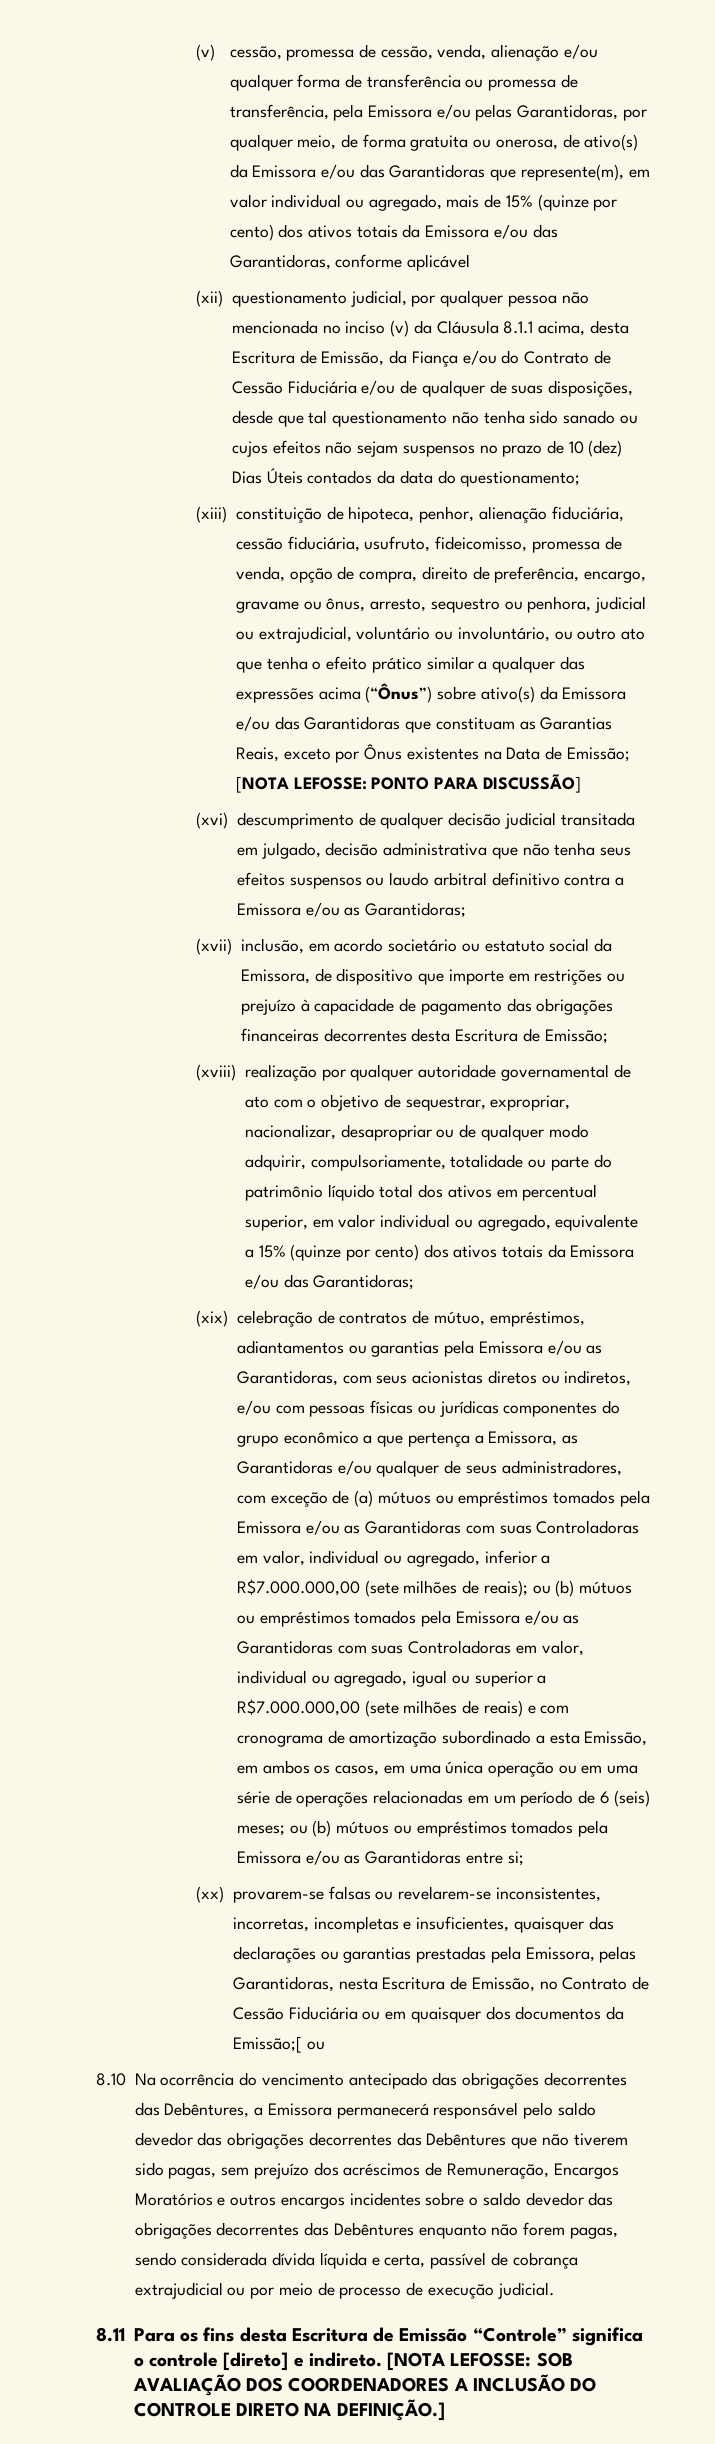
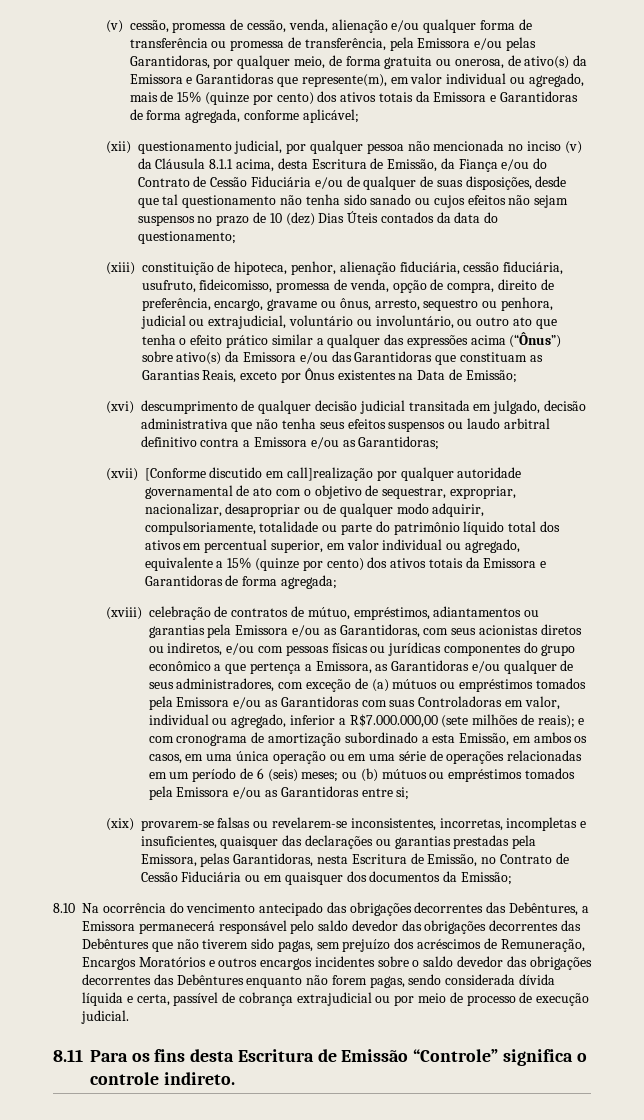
- (v) cessão, promessa de cessão, venda, alienação e/ou qualquer forma de transferência ou promessa de transferência, pela Emissora e/ou pelas Garantidoras, por qualquer meio, de forma gratuita ou onerosa, de ativo(s) da Emissora e/ou das Garantidoras que represente(m), em valor individual ou agregado, mais de 15% (quinze por cento) dos ativos totais da Emissora e/ou das Garantidoras, conforme aplicável
+ (v) cessão, promessa de cessão, venda, alienação e/ou qualquer forma de transferência ou promessa de transferência, pela Emissora e/ou pelas Garantidoras, por qualquer meio, de forma gratuita ou onerosa, de ativo(s) da Emissora e Garantidoras que represente(m), em valor individual ou agregado, mais de 15% (quinze por cento) dos ativos totais da Emissora e Garantidoras de forma agregada, conforme aplicável;
- [NOTA LEFOSSE: PONTO PARA DISCUSSÃO]
- (xvii) inclusão, em acordo societário ou estatuto social da Emissora, de dispositivo que importe em restrições ou prejuízo à capacidade de pagamento das obrigações financeiras decorrentes desta Escritura de Emissão;
- (xviii) realização por qualquer autoridade governamental de ato com o objetivo de sequestrar, expropriar, nacionalizar, desapropriar ou de qualquer modo adquirir, compulsoriamente, totalidade ou parte do patrimônio líquido total dos ativos em percentual superior, em valor individual ou agregado, equivalente a 15% (quinze por cento) dos ativos totais da Emissora e/ou das Garantidoras;
- (xix) celebração de contratos de mútuo, empréstimos, adiantamentos ou garantias pela Emissora e/ou as Garantidoras, com seus acionistas diretos ou indiretos, e/ou com pessoas físicas ou jurídicas componentes do grupo econômico a que pertença a Emissora, as Garantidoras e/ou qualquer de seus administradores, com exceção de (a) mútuos ou empréstimos tomados pela Emissora e/ou as Garantidoras com suas Controladoras em valor, individual ou agregado, inferior a R$7.000.000,00 (sete milhões de reais);
+ (xvii) [Conforme discutido em call]realização por qualquer autoridade governamental de ato com o objetivo de sequestrar, expropriar, nacionalizar, desapropriar ou de qualquer modo adquirir, compulsoriamente, totalidade ou parte do patrimônio líquido total dos ativos em percentual superior, em valor individual ou agregado, equivalente a 15% (quinze por cento) dos ativos totais da Emissora e Garantidoras de forma agregada;
+ (xviii) celebração de contratos de mútuo, empréstimos, adiantamentos ou garantias pela Emissora e/ou as Garantidoras, com seus acionistas diretos ou indiretos, e/ou com pessoas físicas ou jurídicas componentes do grupo econômico a que pertença a Emissora, as Garantidoras e/ou qualquer de seus administradores, com exceção de (a) mútuos ou empréstimos tomados pela Emissora e/ou as Garantidoras com suas Controladoras em valor, individual ou agregado, inferior a R$7.000.000,00 (sete milhões de reais);
- ou (b) mútuos ou empréstimos tomados pela Emissora e/ou as Garantidoras com suas Controladoras em valor, individual ou agregado, igual ou superior a R$7.000.000,00 (sete milhões de reais) e com cronograma de amortização subordinado a esta Emissão, em ambos os casos, em uma única operação ou em uma série de operações relacionadas em um período de 6 (seis) meses;
+ e com cronograma de amortização subordinado a esta Emissão, em ambos os casos, em uma única operação ou em uma série de operações relacionadas em um período de 6 (seis) meses;
- (xx) provarem-se falsas ou revelarem-se inconsistentes, incorretas, incompletas e insuficientes, quaisquer das declarações ou garantias prestadas pela Emissora, pelas Garantidoras, nesta Escritura de Emissão, no Contrato de Cessão Fiduciária ou em quaisquer dos documentos da Emissão;[ ou
+ (xix) provarem-se falsas ou revelarem-se inconsistentes, incorretas, incompletas e insuficientes, quaisquer das declarações ou garantias prestadas pela Emissora, pelas Garantidoras, nesta Escritura de Emissão, no Contrato de Cessão Fiduciária ou em quaisquer dos documentos da Emissão;
- 8.11 Para os fins desta Escritura de Emissão “Controle” significa o controle [direto] e indireto. [NOTA LEFOSSE: SOB AVALIAÇÃO DOS COORDENADORES A INCLUSÃO DO CONTROLE DIRETO NA DEFINIÇÃO.]
+ 8.11 Para os fins desta Escritura de Emissão “Controle” significa o controle indireto.

